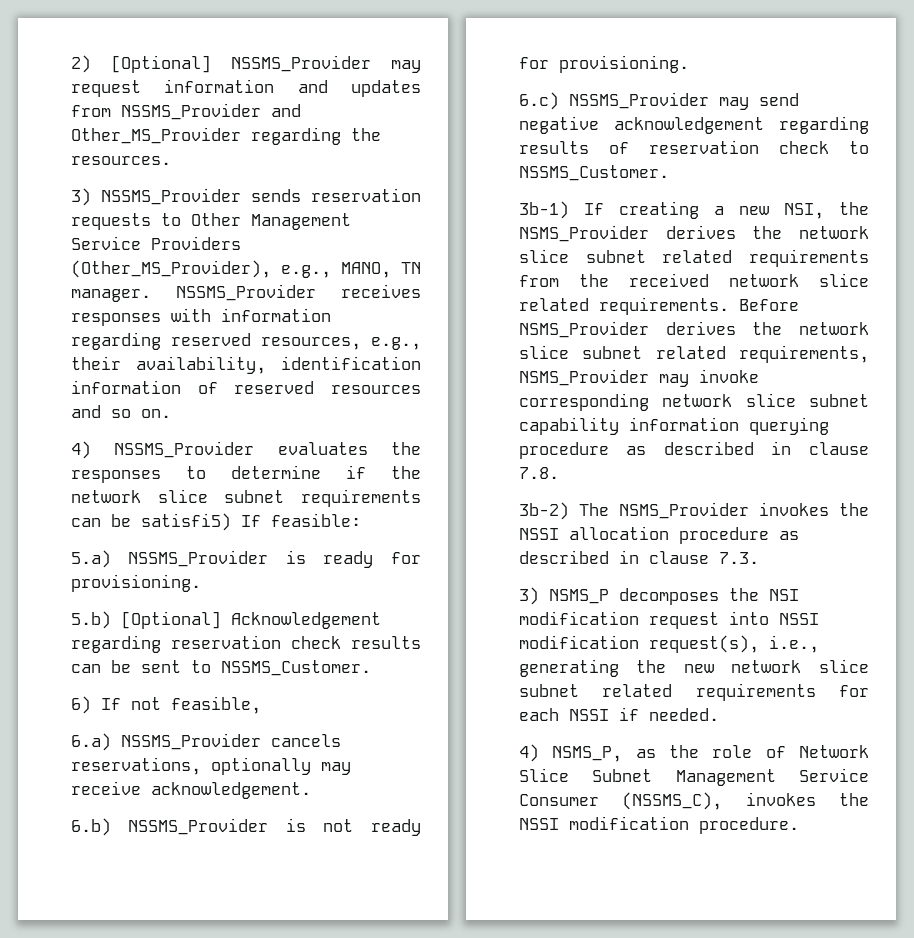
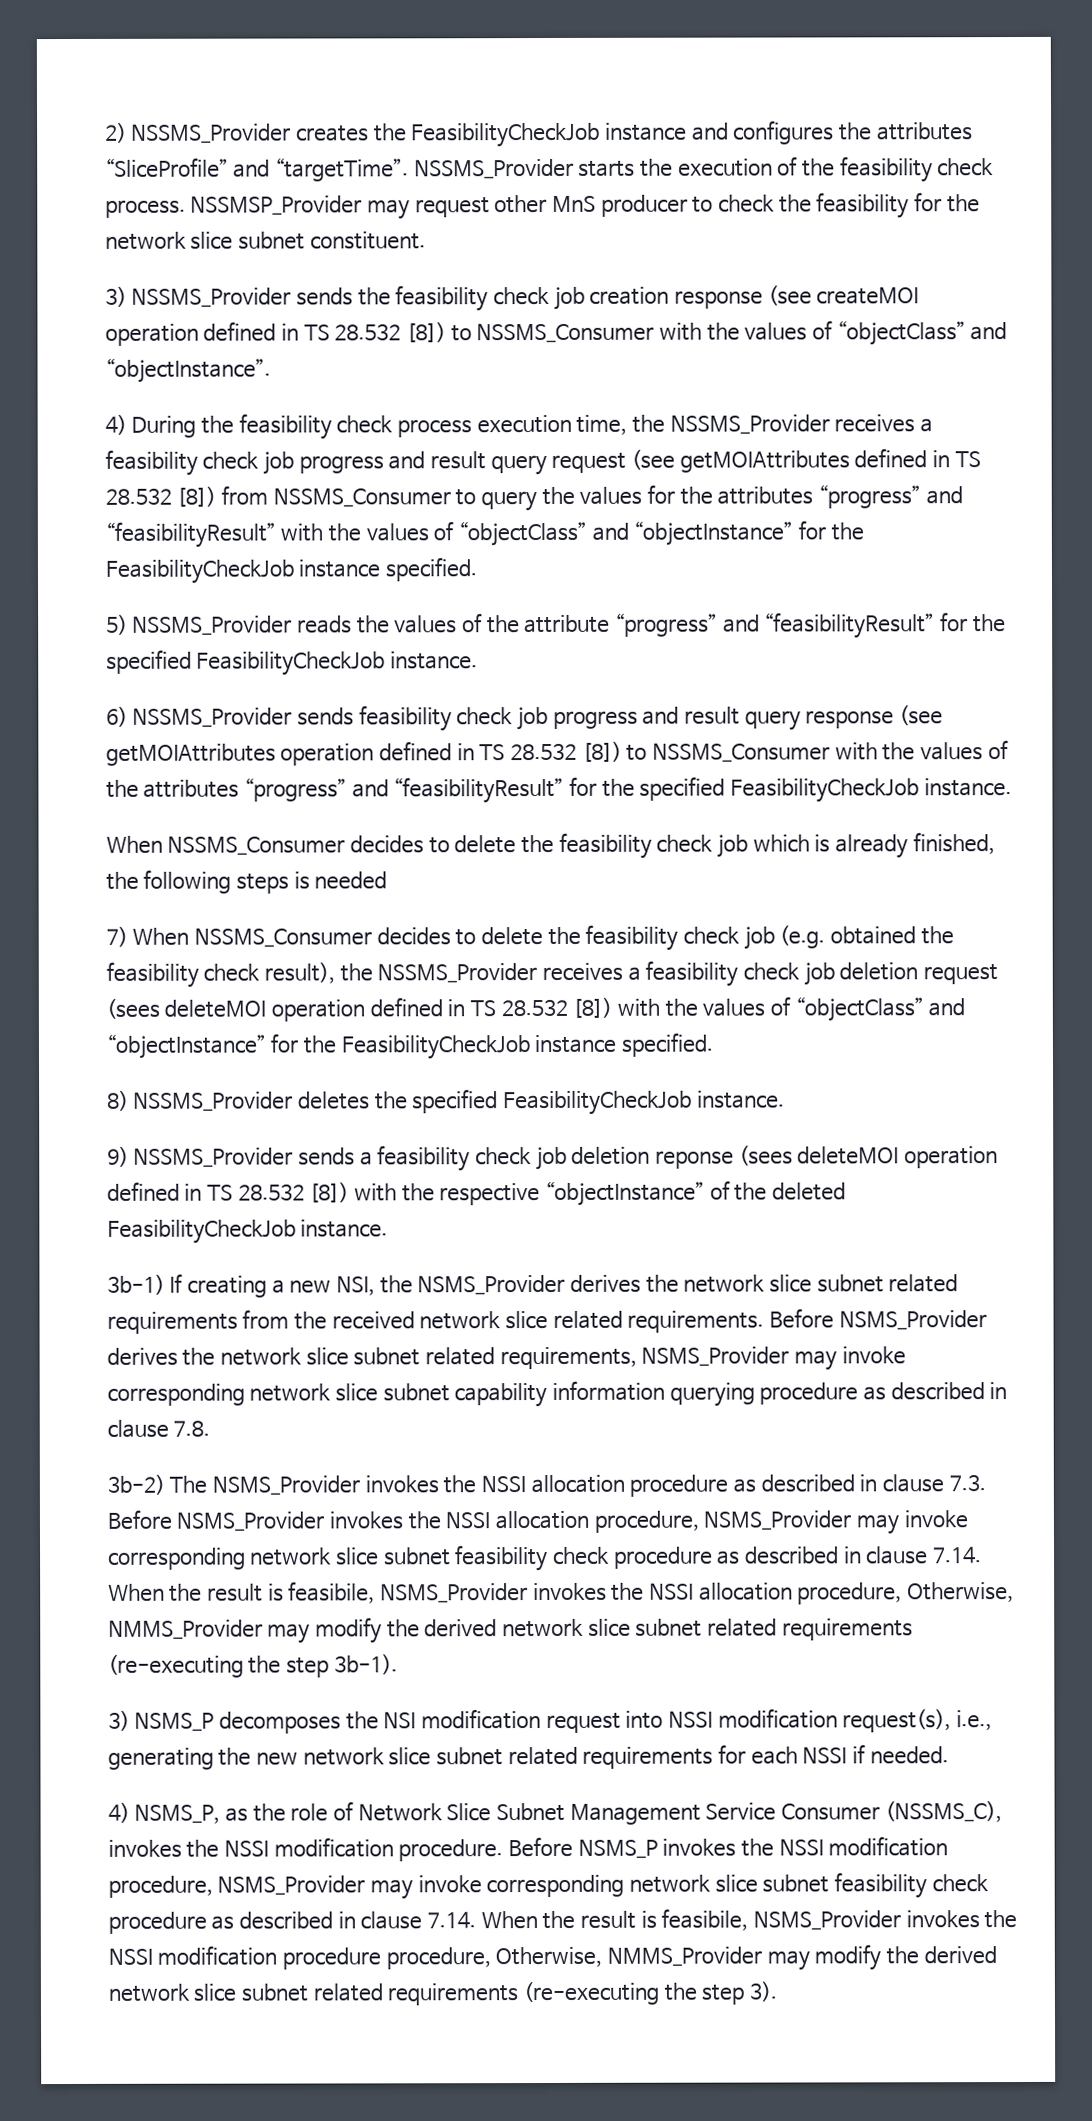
- 2) [Optional] NSSMS_Provider may request information and updates from NSSMS_Provider and Other_MS_Provider regarding the resources.
- 3) NSSMS_Provider sends reservation requests to Other Management Service Providers (Other_MS_Provider), e.g., MANO, TN manager. NSSMS_Provider receives responses with information regarding reserved resources, e.g., their availability, identification information of reserved resources and so on.
- 4) NSSMS_Provider evaluates the responses to determine if the network slice subnet requirements can be satisfi5) If feasible:
- 5.a) NSSMS_Provider is ready for provisioning.
- 5.b) [Optional] Acknowledgement regarding reservation check results can be sent to NSSMS_Customer.
- 6) If not feasible,
- 6.a) NSSMS_Provider cancels reservations, optionally may receive acknowledgement.
- 6.b) NSSMS_Provider is not ready for provisioning.
- 6.c) NSSMS_Provider may send negative acknowledgement regarding results of reservation check to NSSMS_Customer.
+ 2) NSSMS_Provider creates the FeasibilityCheckJob instance and configures the attributes “SliceProfile” and “targetTime”. NSSMS_Provider starts the execution of the feasibility check process. NSSMSP_Provider may request other MnS producer to check the feasibility for the network slice subnet constituent.
+ 3) NSSMS_Provider sends the feasibility check job creation response (see createMOI operation defined in TS 28.532 [8]) to NSSMS_Consumer with the values of “objectClass” and “objectInstance”.
+ 4) During the feasibility check process execution time, the NSSMS_Provider receives a feasibility check job progress and result query request (see getMOIAttributes defined in TS 28.532 [8]) from NSSMS_Consumer to query the values for the attributes “progress” and “feasibilityResult” with the values of “objectClass” and “objectInstance” for the FeasibilityCheckJob instance specified.
+ 5) NSSMS_Provider reads the values of the attribute “progress” and “feasibilityResult” for the specified FeasibilityCheckJob instance.
+ 6) NSSMS_Provider sends feasibility check job progress and result query response (see getMOIAttributes operation defined in TS 28.532 [8]) to NSSMS_Consumer with the values of the attributes “progress” and “feasibilityResult” for the specified FeasibilityCheckJob instance.
+ When NSSMS_Consumer decides to delete the feasibility check job which is already finished, the following steps is needed
+ 7) When NSSMS_Consumer decides to delete the feasibility check job (e.g. obtained the feasibility check result), the NSSMS_Provider receives a feasibility check job deletion request (sees deleteMOI operation defined in TS 28.532 [8]) with the values of “objectClass” and “objectInstance” for the FeasibilityCheckJob instance specified.
+ 8) NSSMS_Provider deletes the specified FeasibilityCheckJob instance.
+ 9) NSSMS_Provider sends a feasibility check job deletion reponse (sees deleteMOI operation defined in TS 28.532 [8]) with the respective “objectInstance” of the deleted FeasibilityCheckJob instance.
- 3b-2) The NSMS_Provider invokes the NSSI allocation procedure as described in clause 7.3.
+ 3b-2) The NSMS_Provider invokes the NSSI allocation procedure as described in clause 7.3. Before NSMS_Provider invokes the NSSI allocation procedure, NSMS_Provider may invoke corresponding network slice subnet feasibility check procedure as described in clause 7.14. When the result is feasibile, NSMS_Provider invokes the NSSI allocation procedure, Otherwise, NMMS_Provider may modify the derived network slice subnet related requirements (re-executing the step 3b-1).
+ Before NSMS_P invokes the NSSI modification procedure, NSMS_Provider may invoke corresponding network slice subnet feasibility check procedure as described in clause 7.14. When the result is feasibile, NSMS_Provider invokes the NSSI modification procedure procedure, Otherwise, NMMS_Provider may modify the derived network slice subnet related requirements (re-executing the step 3).

